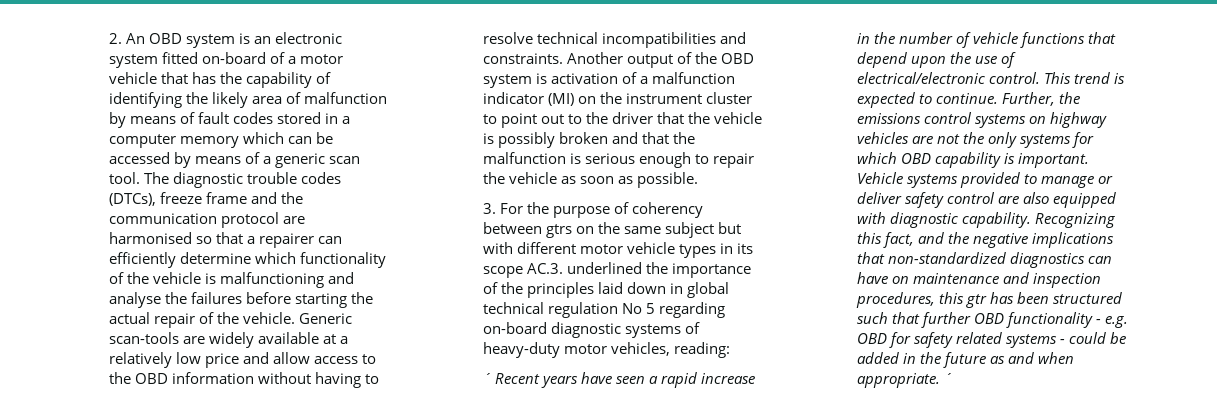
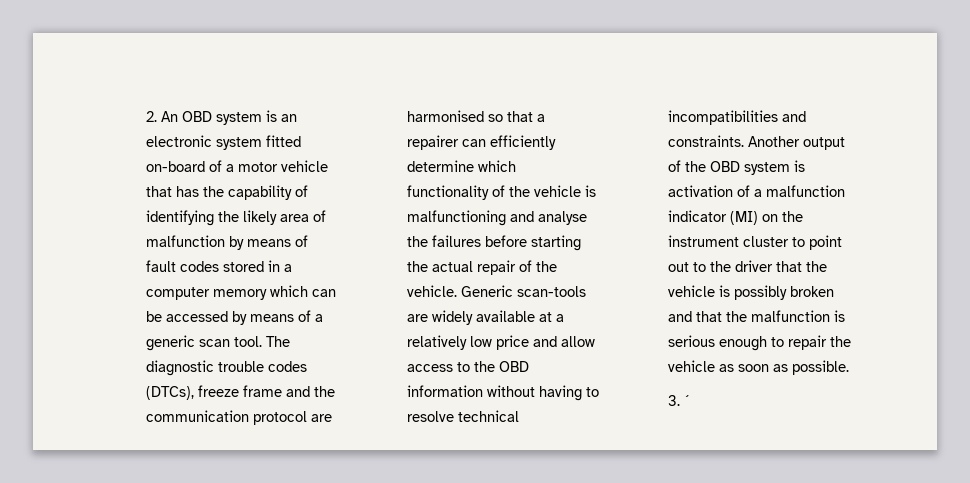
- 3. For the purpose of coherency between gtrs on the same subject but with different motor vehicle types in its scope AC.3. underlined the importance of the principles laid down in global technical regulation No 5 regarding on-board diagnostic systems of heavy-duty motor vehicles, reading:
- ´ Recent years have seen a rapid increase in the number of vehicle functions that depend upon the use of electrical/electronic control. This trend is expected to continue. Further, the emissions control systems on highway vehicles are not the only systems for which OBD capability is important. Vehicle systems provided to manage or deliver safety control are also equipped with diagnostic capability. Recognizing this fact, and the negative implications that non-standardized diagnostics can have on maintenance and inspection procedures, this gtr has been structured such that further OBD functionality - e.g. OBD for safety related systems - could be added in the future as and when appropriate. ´
+ 3. ´

